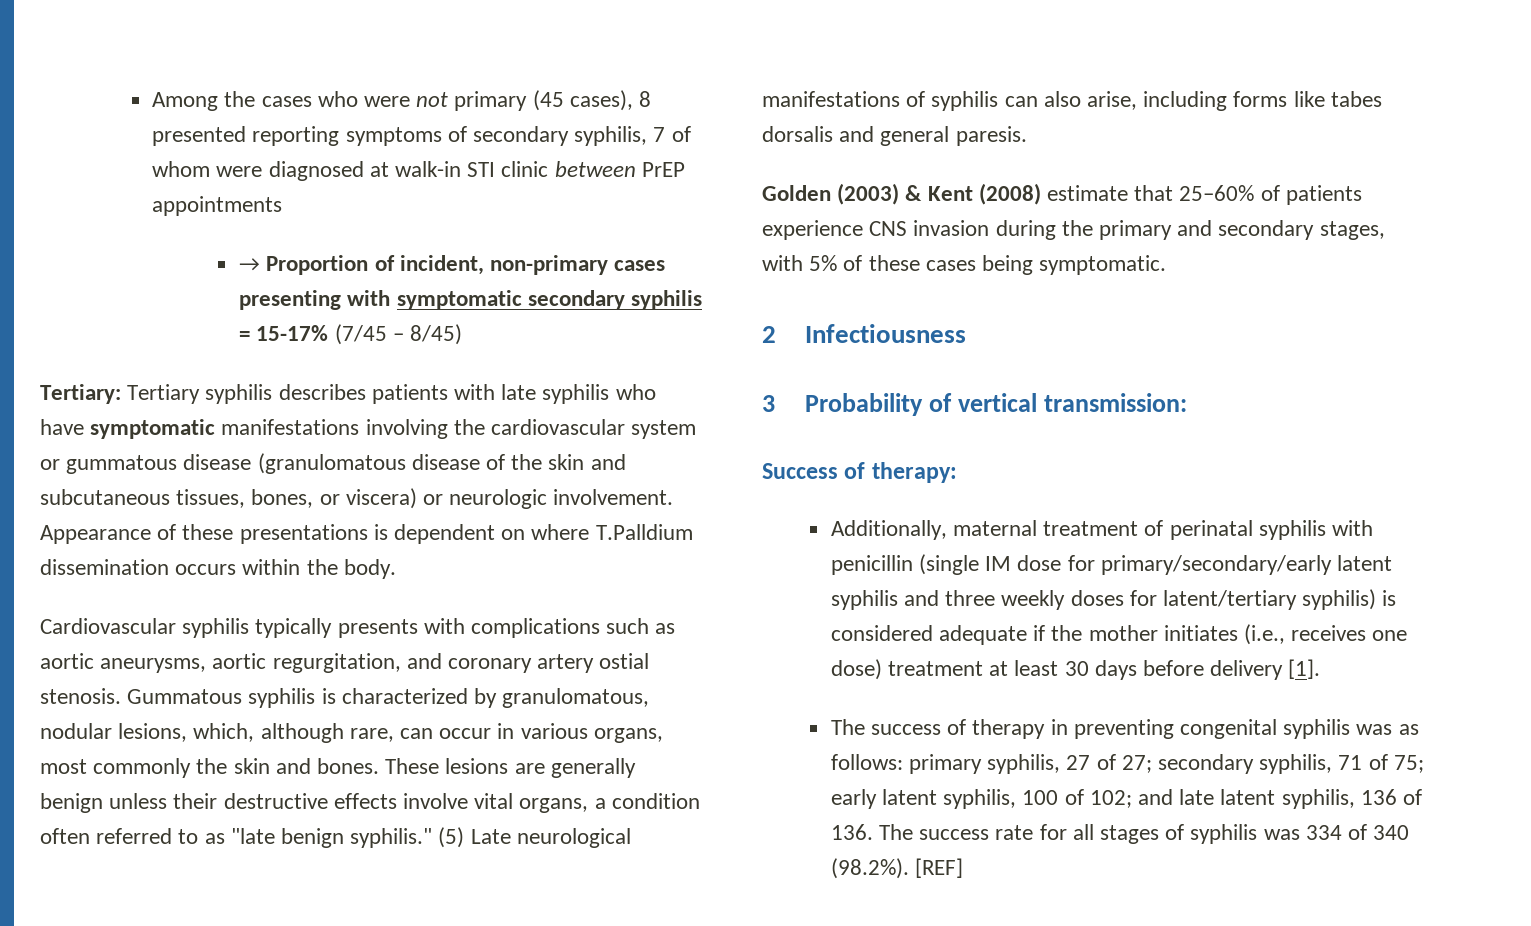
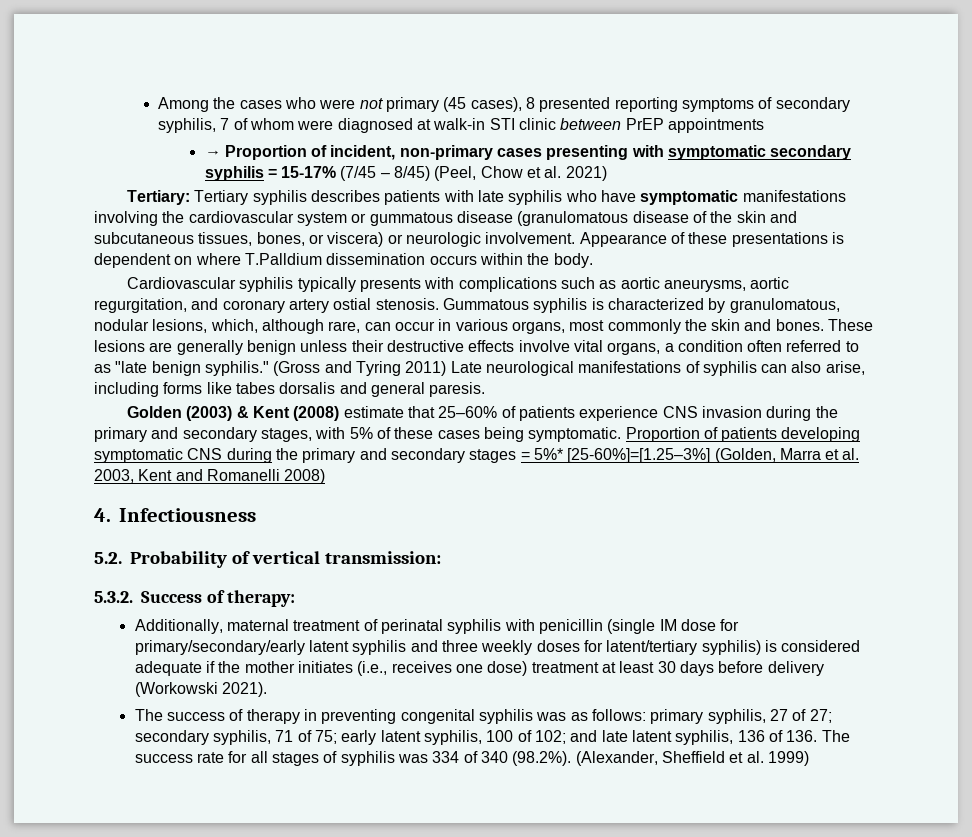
- → Proportion of incident, non-primary cases presenting with symptomatic secondary syphilis = 15-17% (7/45 – 8/45)
+ → Proportion of incident, non-primary cases presenting with symptomatic secondary syphilis = 15-17% (7/45 – 8/45) (Peel, Chow et al. 2021)
- (5) Late neurological manifestations of syphilis can also arise, including forms like tabes dorsalis and general paresis.
+ (Gross and Tyring 2011) Late neurological manifestations of syphilis can also arise, including forms like tabes dorsalis and general paresis.
- Golden (2003) & Kent (2008) estimate that 25–60% of patients experience CNS invasion during the primary and secondary stages, with 5% of these cases being symptomatic.
- 2 Infectiousness
+ Golden (2003) & Kent (2008) estimate that 25–60% of patients experience CNS invasion during the primary and secondary stages, with 5% of these cases being symptomatic. Proportion of patients developing symptomatic CNS during the primary and secondary stages = 5%* [25-60%]=[1.25–3%] (Golden, Marra et al. 2003, Kent and Romanelli 2008)
+ 4. Infectiousness
- 3 Probability of vertical transmission:
+ 5.2. Probability of vertical transmission:
- Success of therapy:
+ 5.3.2. Success of therapy:
- Additionally, maternal treatment of perinatal syphilis with penicillin (single IM dose for primary/secondary/early latent syphilis and three weekly doses for latent/tertiary syphilis) is considered adequate if the mother initiates (i.e., receives one dose) treatment at least 30 days before delivery [1].
+ Additionally, maternal treatment of perinatal syphilis with penicillin (single IM dose for primary/secondary/early latent syphilis and three weekly doses for latent/tertiary syphilis) is considered adequate if the mother initiates (i.e., receives one dose) treatment at least 30 days before delivery (Workowski 2021).
- The success of therapy in preventing congenital syphilis was as follows: primary syphilis, 27 of 27; secondary syphilis, 71 of 75; early latent syphilis, 100 of 102; and late latent syphilis, 136 of 136. The success rate for all stages of syphilis was 334 of 340 (98.2%). [REF]
+ The success of therapy in preventing congenital syphilis was as follows: primary syphilis, 27 of 27; secondary syphilis, 71 of 75; early latent syphilis, 100 of 102; and late latent syphilis, 136 of 136. The success rate for all stages of syphilis was 334 of 340 (98.2%). (Alexander, Sheffield et al. 1999)

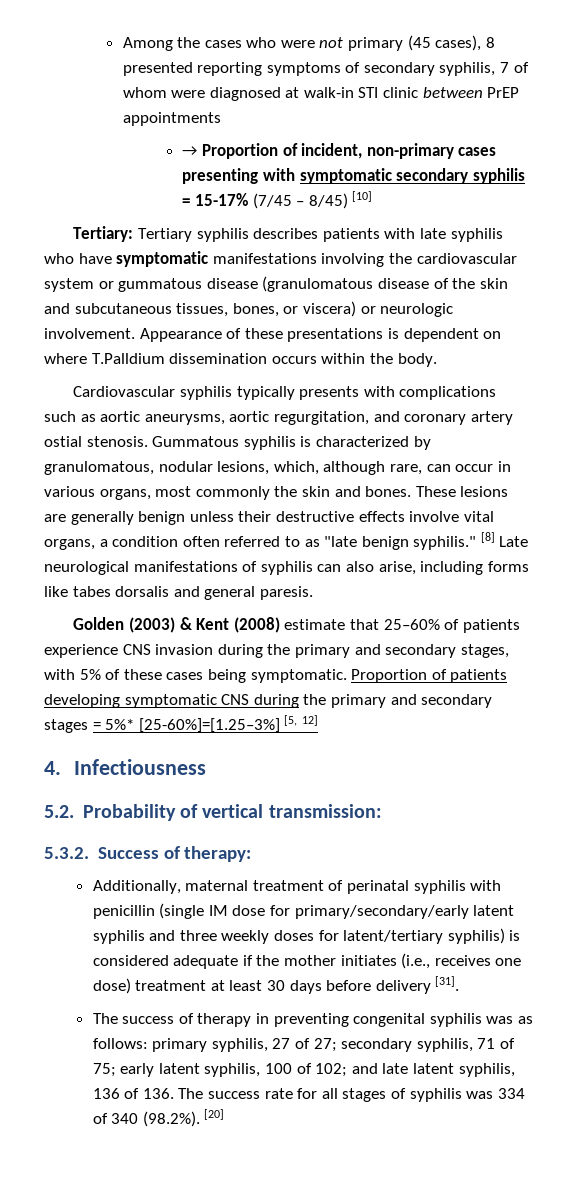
- → Proportion of incident, non-primary cases presenting with symptomatic secondary syphilis = 15-17% (7/45 – 8/45) (Peel, Chow et al. 2021)
+ → Proportion of incident, non-primary cases presenting with symptomatic secondary syphilis = 15-17% (7/45 – 8/45) [10]
- (Gross and Tyring 2011) Late neurological manifestations of syphilis can also arise, including forms like tabes dorsalis and general paresis.
+ [8] Late neurological manifestations of syphilis can also arise, including forms like tabes dorsalis and general paresis.
- Proportion of patients developing symptomatic CNS during the primary and secondary stages = 5%* [25-60%]=[1.25–3%] (Golden, Marra et al. 2003, Kent and Romanelli 2008)
+ Proportion of patients developing symptomatic CNS during the primary and secondary stages = 5%* [25-60%]=[1.25–3%] [5, 12]
- Additionally, maternal treatment of perinatal syphilis with penicillin (single IM dose for primary/secondary/early latent syphilis and three weekly doses for latent/tertiary syphilis) is considered adequate if the mother initiates (i.e., receives one dose) treatment at least 30 days before delivery (Workowski 2021).
+ Additionally, maternal treatment of perinatal syphilis with penicillin (single IM dose for primary/secondary/early latent syphilis and three weekly doses for latent/tertiary syphilis) is considered adequate if the mother initiates (i.e., receives one dose) treatment at least 30 days before delivery [31].
- The success of therapy in preventing congenital syphilis was as follows: primary syphilis, 27 of 27; secondary syphilis, 71 of 75; early latent syphilis, 100 of 102; and late latent syphilis, 136 of 136. The success rate for all stages of syphilis was 334 of 340 (98.2%). (Alexander, Sheffield et al. 1999)
+ The success of therapy in preventing congenital syphilis was as follows: primary syphilis, 27 of 27; secondary syphilis, 71 of 75; early latent syphilis, 100 of 102; and late latent syphilis, 136 of 136. The success rate for all stages of syphilis was 334 of 340 (98.2%). [20]

